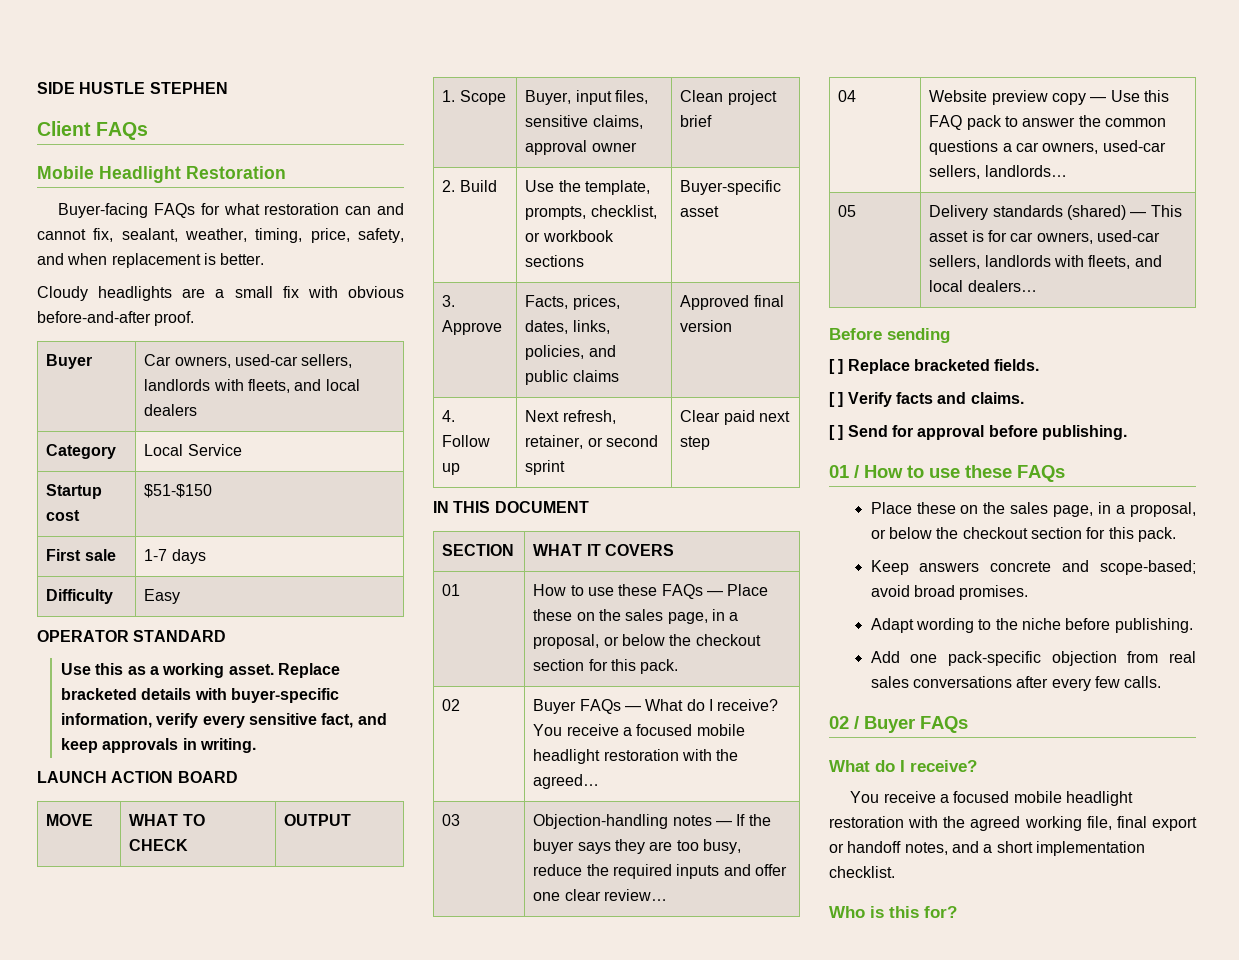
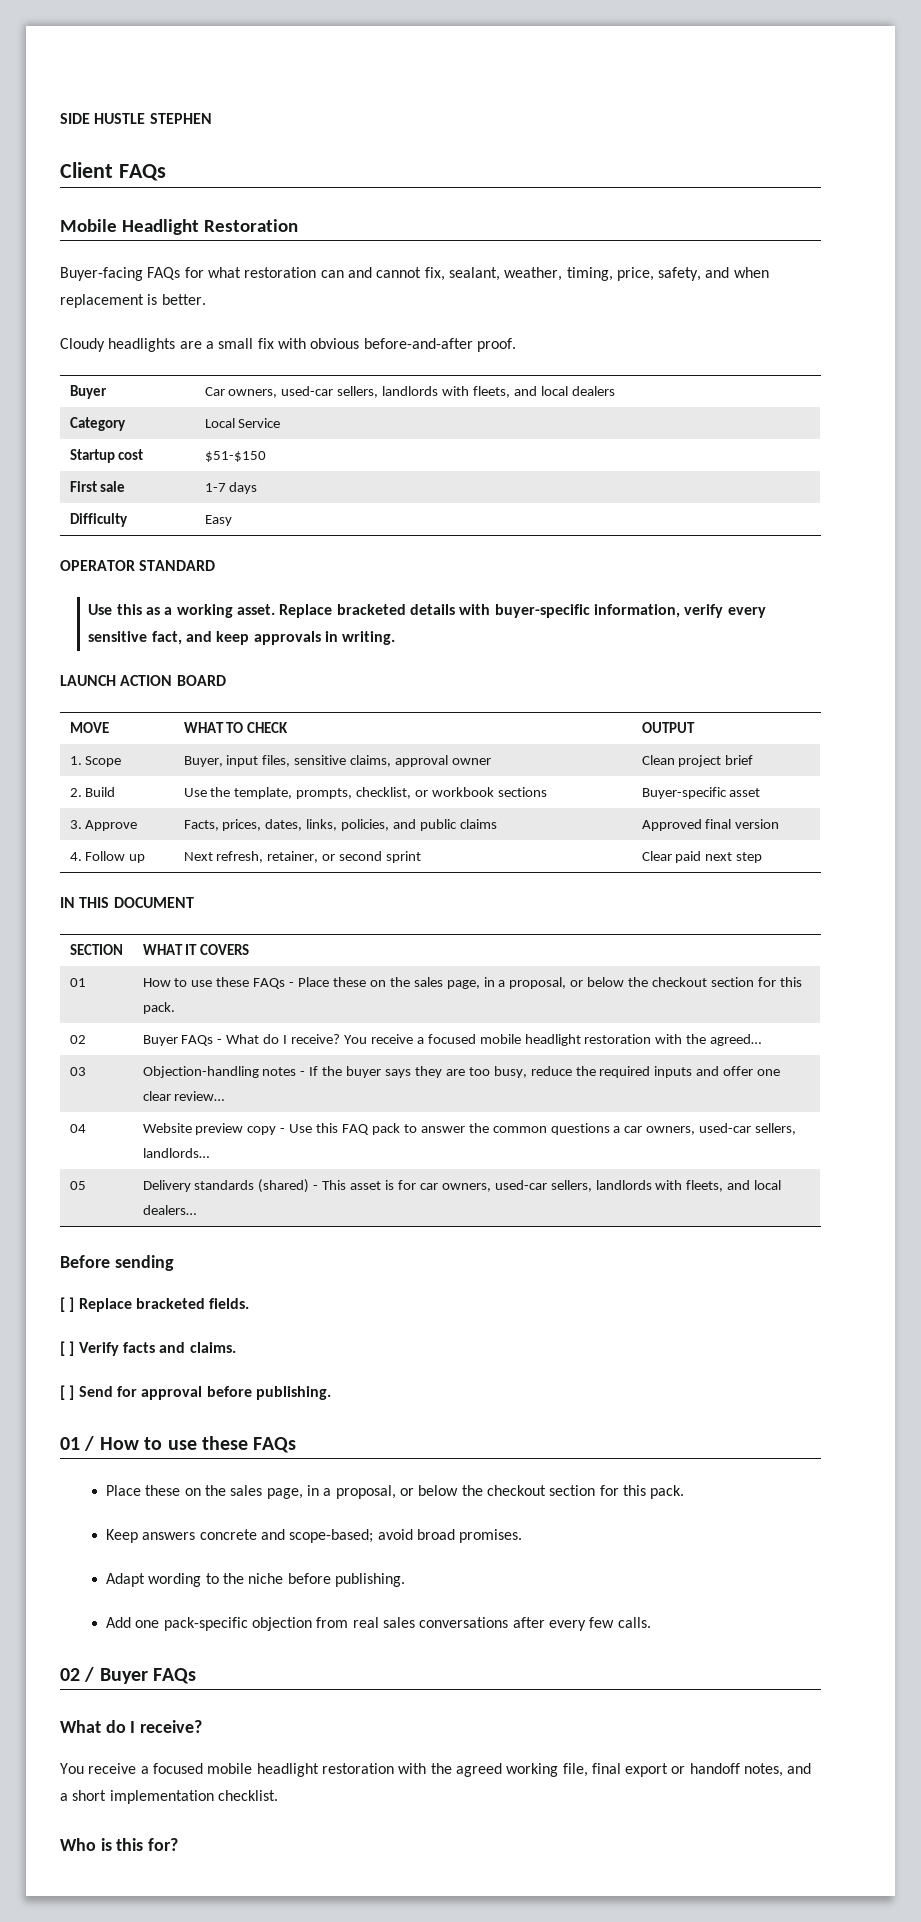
- 01 | How to use these FAQs — Place these on the sales page, in a proposal, or below the checkout section for this pack.
+ 01 | How to use these FAQs - Place these on the sales page, in a proposal, or below the checkout section for this pack.
- 02 | Buyer FAQs — What do I receive? You receive a focused mobile headlight restoration with the agreed…
+ 02 | Buyer FAQs - What do I receive? You receive a focused mobile headlight restoration with the agreed…
- 03 | Objection-handling notes — If the buyer says they are too busy, reduce the required inputs and offer one clear review…
+ 03 | Objection-handling notes - If the buyer says they are too busy, reduce the required inputs and offer one clear review…
- 04 | Website preview copy — Use this FAQ pack to answer the common questions a car owners, used-car sellers, landlords…
+ 04 | Website preview copy - Use this FAQ pack to answer the common questions a car owners, used-car sellers, landlords…
- 05 | Delivery standards (shared) — This asset is for car owners, used-car sellers, landlords with fleets, and local dealers…
+ 05 | Delivery standards (shared) - This asset is for car owners, used-car sellers, landlords with fleets, and local dealers…

